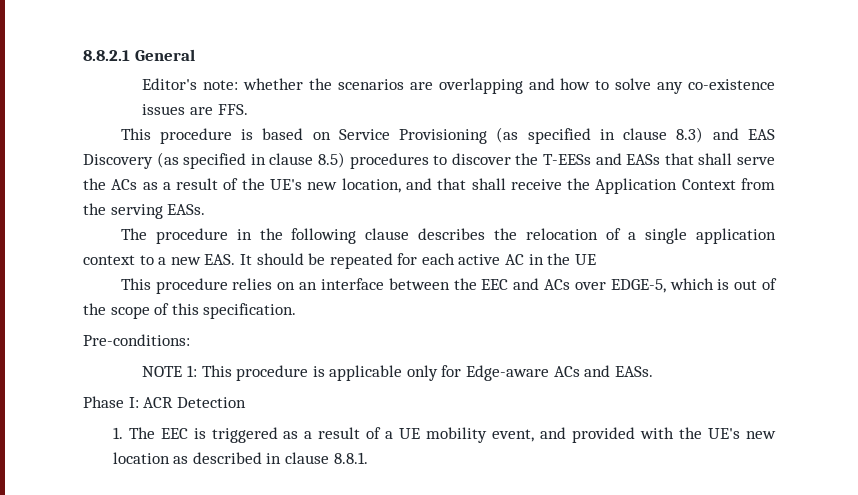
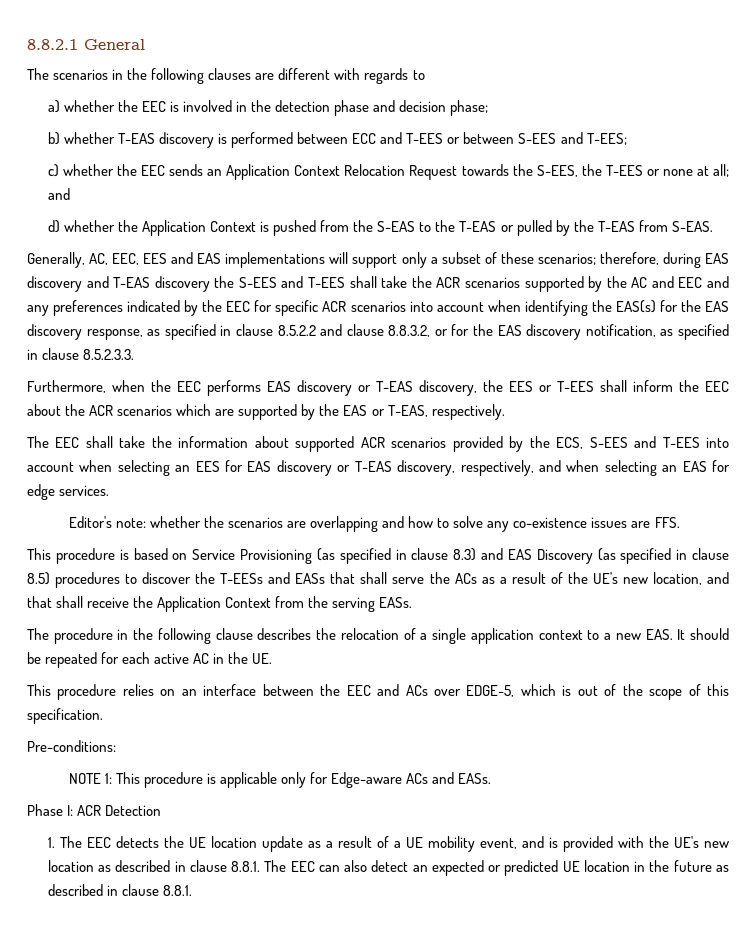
+ The scenarios in the following clauses are different with regards to
+ a) whether the EEC is involved in the detection phase and decision phase;
+ b) whether T-EAS discovery is performed between ECC and T-EES or between S-EES and T-EES;
+ c) whether the EEC sends an Application Context Relocation Request towards the S-EES, the T-EES or none at all; and
+ d) whether the Application Context is pushed from the S-EAS to the T-EAS or pulled by the T-EAS from S-EAS.
+ Generally, AC, EEC, EES and EAS implementations will support only a subset of these scenarios; therefore, during EAS discovery and T-EAS discovery the S-EES and T-EES shall take the ACR scenarios supported by the AC and EEC and any preferences indicated by the EEC for specific ACR scenarios into account when identifying the EAS(s) for the EAS discovery response, as specified in clause 8.5.2.2 and clause 8.8.3.2, or for the EAS discovery notification, as specified in clause 8.5.2.3.3.
+ Furthermore, when the EEC performs EAS discovery or T-EAS discovery, the EES or T-EES shall inform the EEC about the ACR scenarios which are supported by the EAS or T-EAS, respectively.
+ The EEC shall take the information about supported ACR scenarios provided by the ECS, S-EES and T-EES into account when selecting an EES for EAS discovery or T-EAS discovery, respectively, and when selecting an EAS for edge services.
- The procedure in the following clause describes the relocation of a single application context to a new EAS. It should be repeated for each active AC in the UE
+ The procedure in the following clause describes the relocation of a single application context to a new EAS. It should be repeated for each active AC in the UE.
- 1. The EEC is triggered as a result of a UE mobility event, and provided with the UE's new location as described in clause 8.8.1.
+ 1. The EEC detects the UE location update as a result of a UE mobility event, and is provided with the UE's new location as described in clause 8.8.1. The EEC can also detect an expected or predicted UE location in the future as described in clause 8.8.1.

